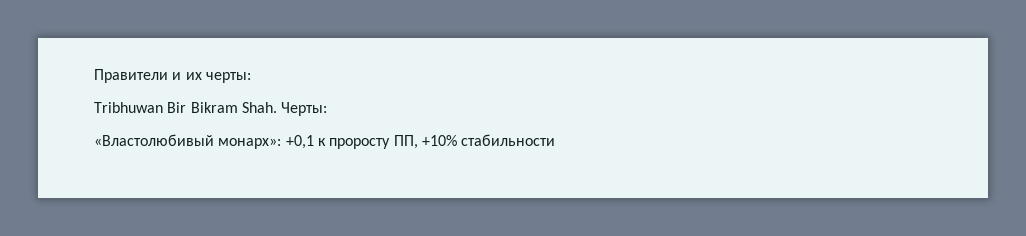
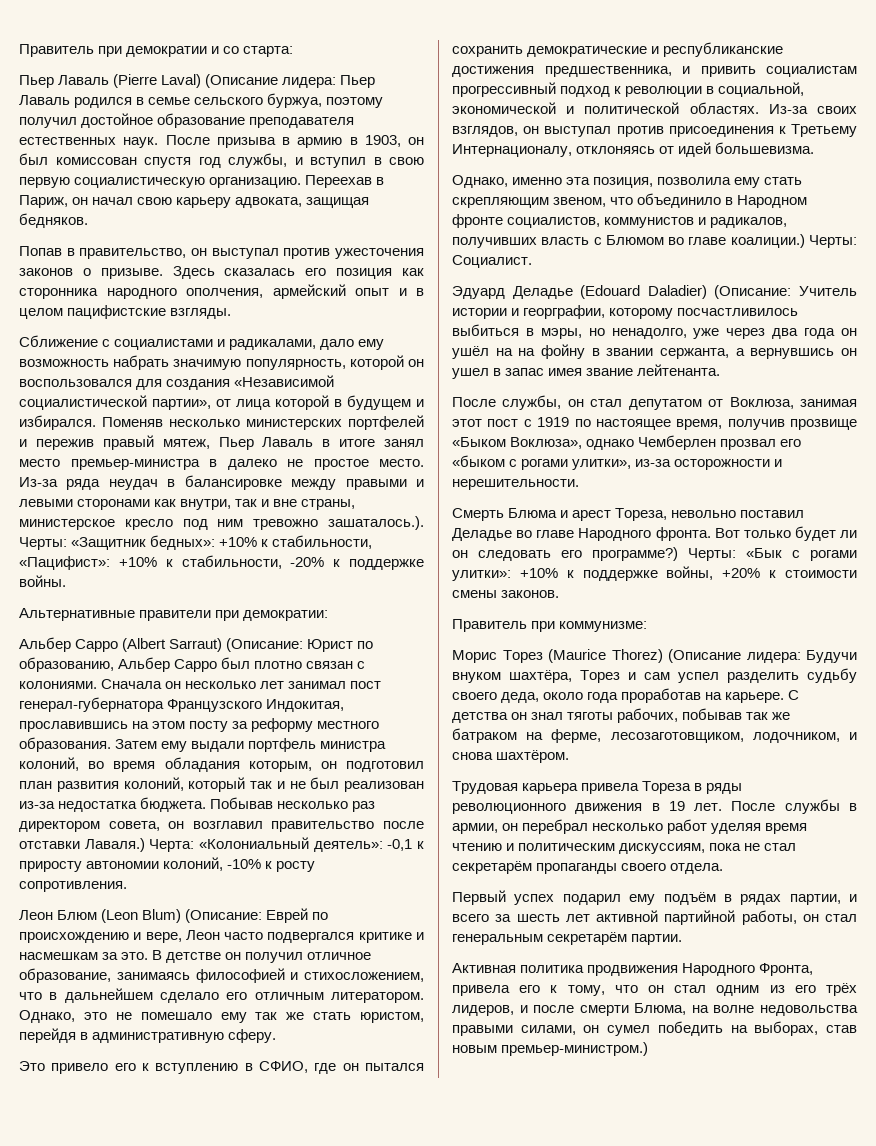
- Правители и их черты:
- Tribhuwan Bir Bikram Shah. Черты:
- «Властолюбивый монарх»: +0,1 к проросту ПП, +10% стабильности
+ Правитель при демократии и со старта:
+ Пьер Лаваль (Pierre Laval) (Описание лидера: Пьер Лаваль родился в семье сельского буржуа, поэтому получил достойное образование преподавателя естественных наук. После призыва в армию в 1903, он был комиссован спустя год службы, и вступил в свою первую социалистическую организацию. Переехав в Париж, он начал свою карьеру адвоката, защищая бедняков.
+ Попав в правительство, он выступал против ужесточения законов о призыве. Здесь сказалась его позиция как сторонника народного ополчения, армейский опыт и в целом пацифистские взгляды.
+ Сближение с социалистами и радикалами, дало ему возможность набрать значимую популярность, которой он воспользовался для создания «Независимой социалистической партии», от лица которой в будущем и избирался. Поменяв несколько министерских портфелей и пережив правый мятеж, Пьер Лаваль в итоге занял место премьер-министра в далеко не простое место. Из-за ряда неудач в балансировке между правыми и левыми сторонами как внутри, так и вне страны, министерское кресло под ним тревожно зашаталось.). Черты: «Защитник бедных»: +10% к стабильности, «Пацифист»: +10% к стабильности, -20% к поддержке войны.
+ Альтернативные правители при демократии:
+ Альбер Сарро (Albert Sarraut) (Описание: Юрист по образованию, Альбер Сарро был плотно связан с колониями. Сначала он несколько лет занимал пост генерал-губернатора Французского Индокитая, прославившись на этом посту за реформу местного образования. Затем ему выдали портфель министра колоний, во время обладания которым, он подготовил план развития колоний, который так и не был реализован из-за недостатка бюджета. Побывав несколько раз директором совета, он возглавил правительство после отставки Лаваля.) Черта: «Колониальный деятель»: -0,1 к приросту автономии колоний, -10% к росту сопротивления.
+ Леон Блюм (Leon Blum) (Описание: Еврей по происхождению и вере, Леон часто подвергался критике и насмешкам за это. В детстве он получил отличное образование, занимаясь философией и стихосложением, что в дальнейшем сделало его отличным литератором. Однако, это не помешало ему так же стать юристом, перейдя в административную сферу.
+ Это привело его к вступлению в СФИО, где он пытался сохранить демократические и республиканские достижения предшественника, и привить социалистам прогрессивный подход к революции в социальной, экономической и политической областях. Из-за своих взглядов, он выступал против присоединения к Третьему Интернационалу, отклоняясь от идей большевизма.
+ Однако, именно эта позиция, позволила ему стать скрепляющим звеном, что объединило в Народном фронте социалистов, коммунистов и радикалов, получивших власть с Блюмом во главе коалиции.) Черты: Социалист.
+ Эдуард Деладье (Edouard Daladier) (Описание: Учитель истории и георграфии, которому посчастливилось выбиться в мэры, но ненадолго, уже через два года он ушёл на на фойну в звании сержанта, а вернувшись он ушел в запас имея звание лейтенанта.
+ После службы, он стал депутатом от Воклюза, занимая этот пост с 1919 по настоящее время, получив прозвище «Быком Воклюза», однако Чемберлен прозвал его «быком с рогами улитки», из-за осторожности и нерешительности.
+ Смерть Блюма и арест Тореза, невольно поставил Деладье во главе Народного фронта. Вот только будет ли он следовать его программе?) Черты: «Бык с рогами улитки»: +10% к поддержке войны, +20% к стоимости смены законов.
+ Правитель при коммунизме:
+ Морис Торез (Maurice Thorez) (Описание лидера: Будучи внуком шахтёра, Торез и сам успел разделить судьбу своего деда, около года проработав на карьере. С детства он знал тяготы рабочих, побывав так же батраком на ферме, лесозаготовщиком, лодочником, и снова шахтёром.
+ Трудовая карьера привела Тореза в ряды революционного движения в 19 лет. После службы в армии, он перебрал несколько работ уделяя время чтению и политическим дискуссиям, пока не стал секретарём пропаганды своего отдела.
+ Первый успех подарил ему подъём в рядах партии, и всего за шесть лет активной партийной работы, он стал генеральным секретарём партии.
+ Активная политика продвижения Народного Фронта, привела его к тому, что он стал одним из его трёх лидеров, и после смерти Блюма, на волне недовольства правыми силами, он сумел победить на выборах, став новым премьер-министром.)

